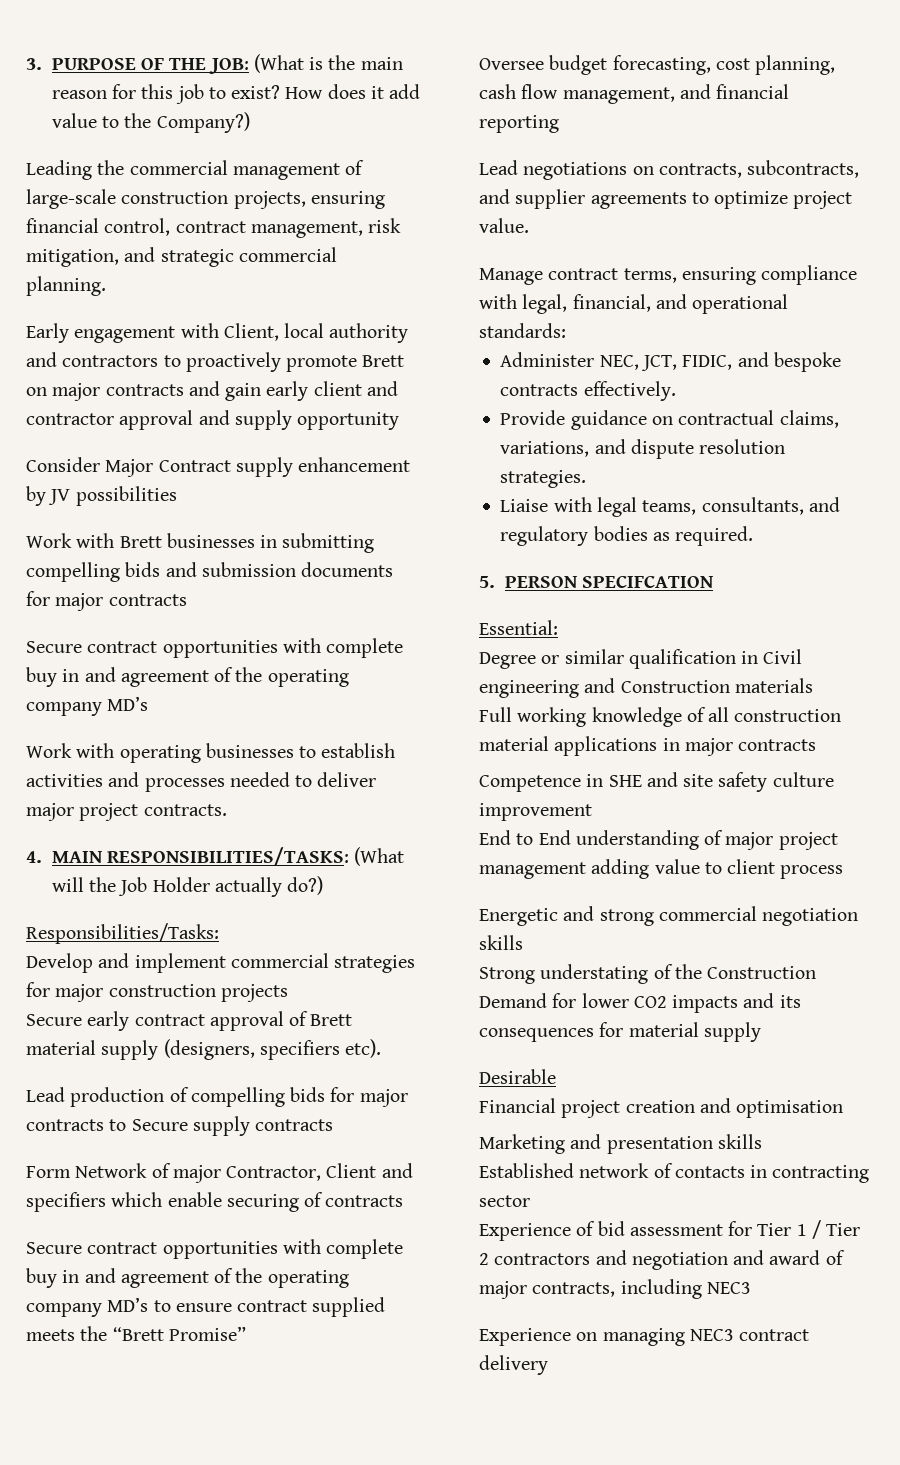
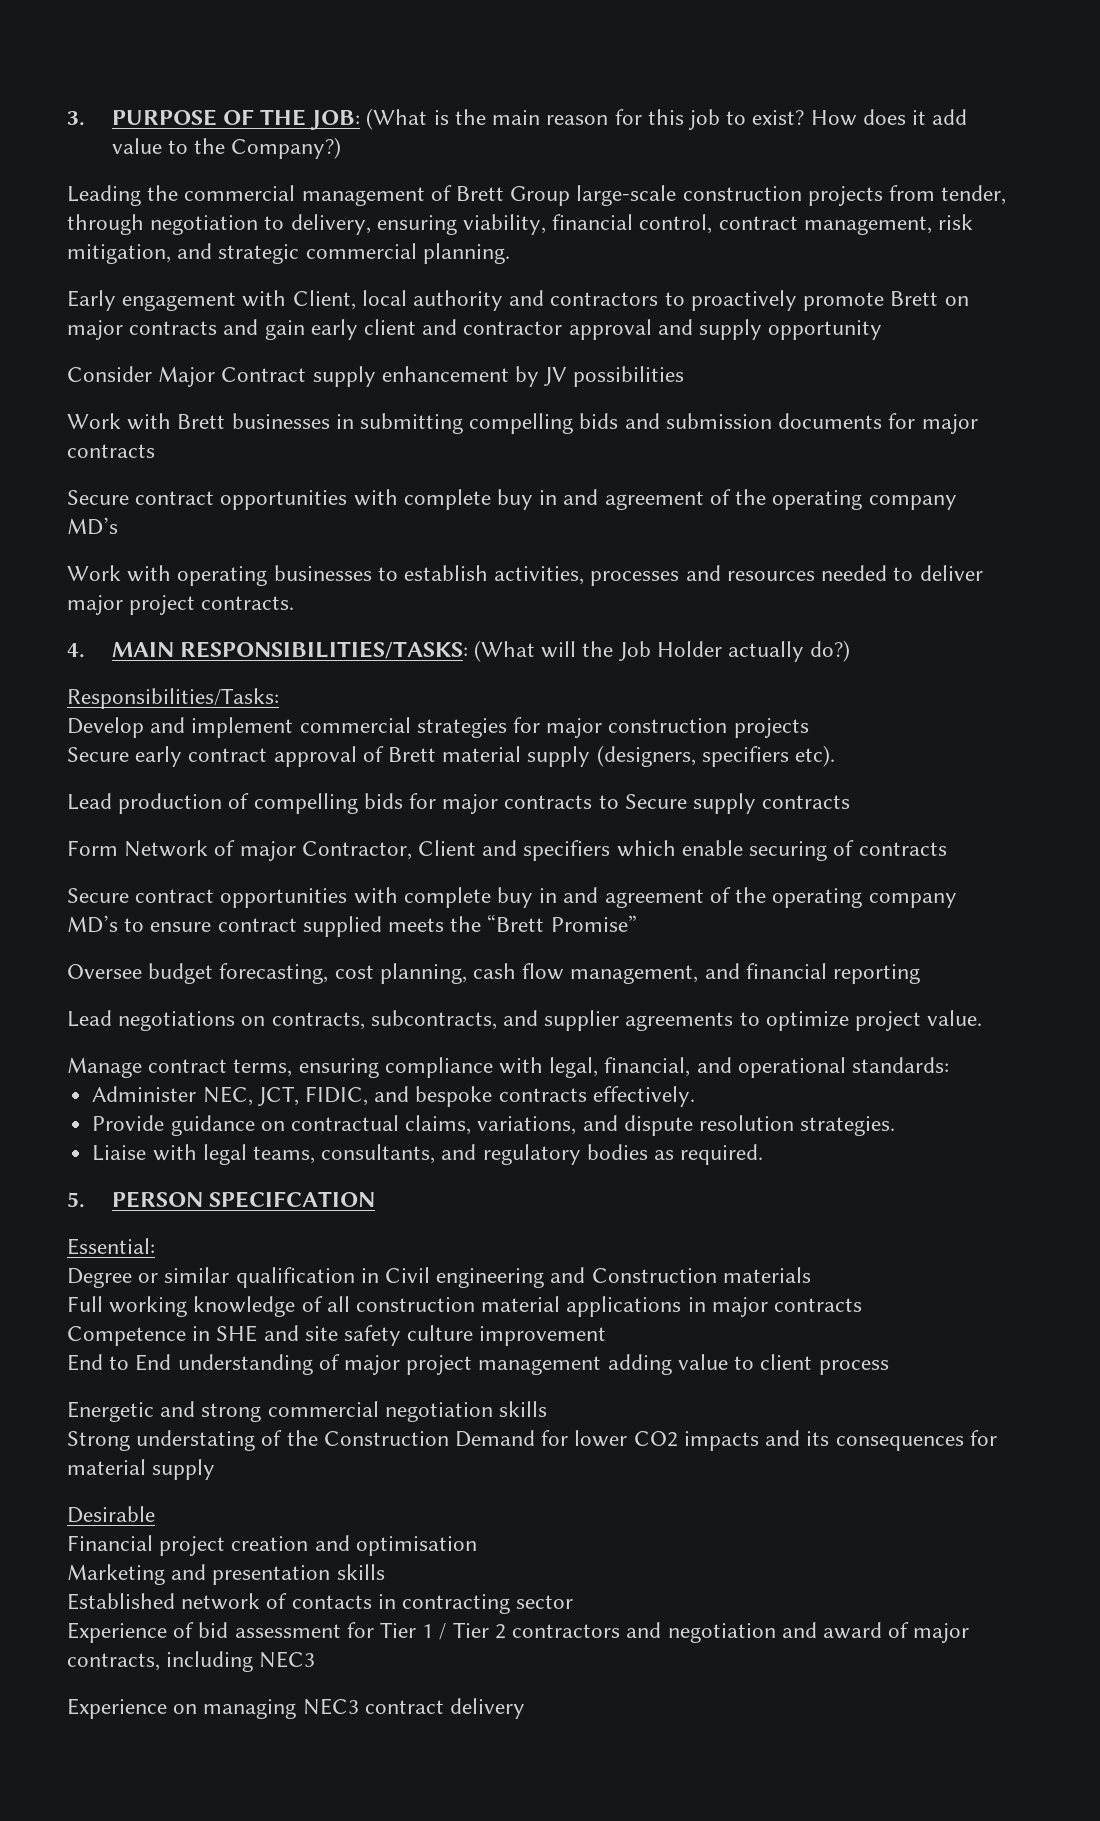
- Leading the commercial management of large-scale construction projects, ensuring financial control, contract management, risk mitigation, and strategic commercial planning.
+ Leading the commercial management of Brett Group large-scale construction projects from tender, through negotiation to delivery, ensuring viability, financial control, contract management, risk mitigation, and strategic commercial planning.
- Work with operating businesses to establish activities and processes needed to deliver major project contracts.
+ Work with operating businesses to establish activities, processes and resources needed to deliver major project contracts.

